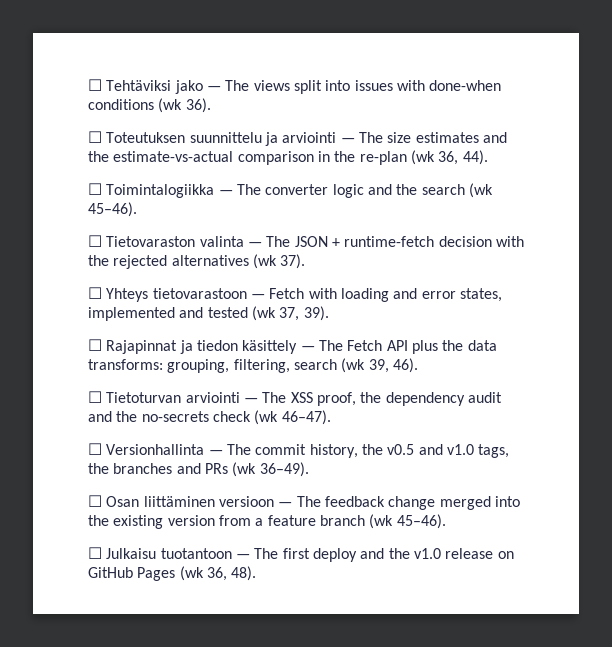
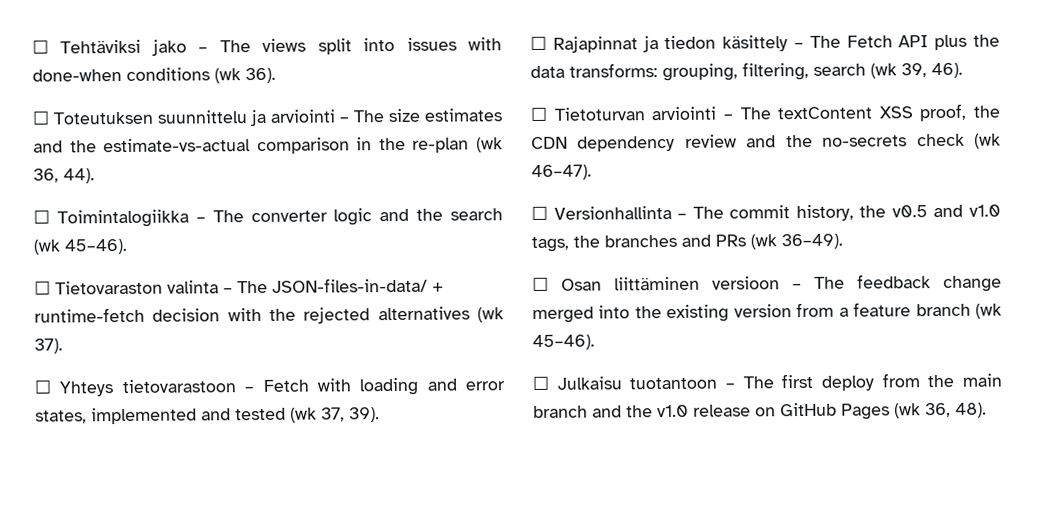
- ☐ Tehtäviksi jako — The views split into issues with done-when conditions (wk 36).
+ ☐ Tehtäviksi jako – The views split into issues with done-when conditions (wk 36).
- ☐ Toteutuksen suunnittelu ja arviointi — The size estimates and the estimate-vs-actual comparison in the re-plan (wk 36, 44).
+ ☐ Toteutuksen suunnittelu ja arviointi – The size estimates and the estimate-vs-actual comparison in the re-plan (wk 36, 44).
- ☐ Toimintalogiikka — The converter logic and the search (wk 45–46).
+ ☐ Toimintalogiikka – The converter logic and the search (wk 45–46).
- ☐ Tietovaraston valinta — The JSON + runtime-fetch decision with the rejected alternatives (wk 37).
+ ☐ Tietovaraston valinta – The JSON-files-in-data/ + runtime-fetch decision with the rejected alternatives (wk 37).
- ☐ Yhteys tietovarastoon — Fetch with loading and error states, implemented and tested (wk 37, 39).
+ ☐ Yhteys tietovarastoon – Fetch with loading and error states, implemented and tested (wk 37, 39).
- ☐ Rajapinnat ja tiedon käsittely — The Fetch API plus the data transforms: grouping, filtering, search (wk 39, 46).
+ ☐ Rajapinnat ja tiedon käsittely – The Fetch API plus the data transforms: grouping, filtering, search (wk 39, 46).
- ☐ Tietoturvan arviointi — The XSS proof, the dependency audit and the no-secrets check (wk 46–47).
+ ☐ Tietoturvan arviointi – The textContent XSS proof, the CDN dependency review and the no-secrets check (wk 46–47).
- ☐ Versionhallinta — The commit history, the v0.5 and v1.0 tags, the branches and PRs (wk 36–49).
+ ☐ Versionhallinta – The commit history, the v0.5 and v1.0 tags, the branches and PRs (wk 36–49).
- ☐ Osan liittäminen versioon — The feedback change merged into the existing version from a feature branch (wk 45–46).
+ ☐ Osan liittäminen versioon – The feedback change merged into the existing version from a feature branch (wk 45–46).
- ☐ Julkaisu tuotantoon — The first deploy and the v1.0 release on GitHub Pages (wk 36, 48).
+ ☐ Julkaisu tuotantoon – The first deploy from the main branch and the v1.0 release on GitHub Pages (wk 36, 48).

